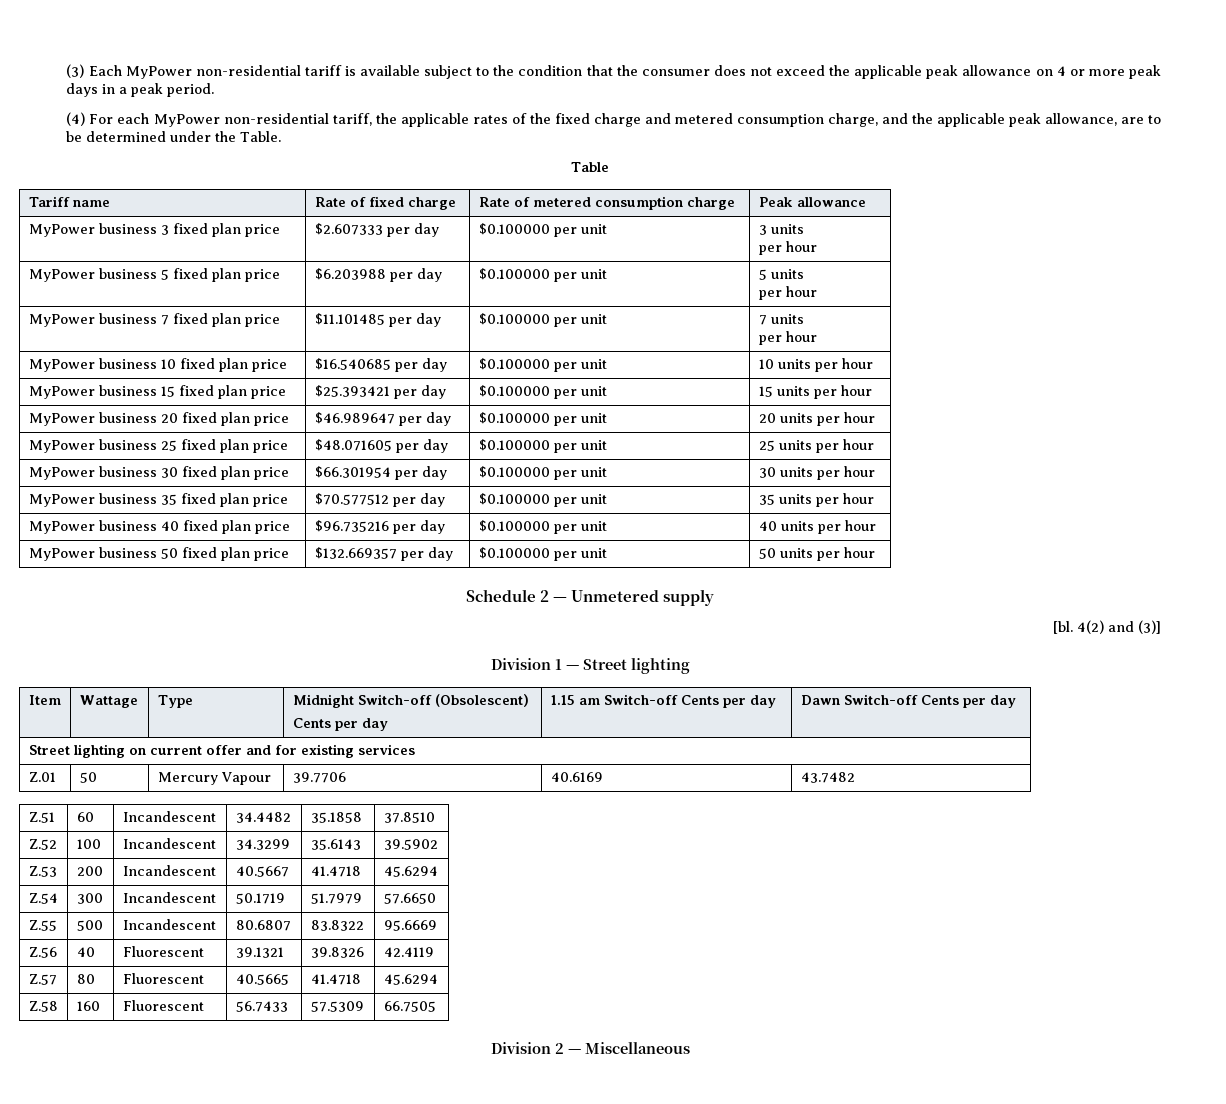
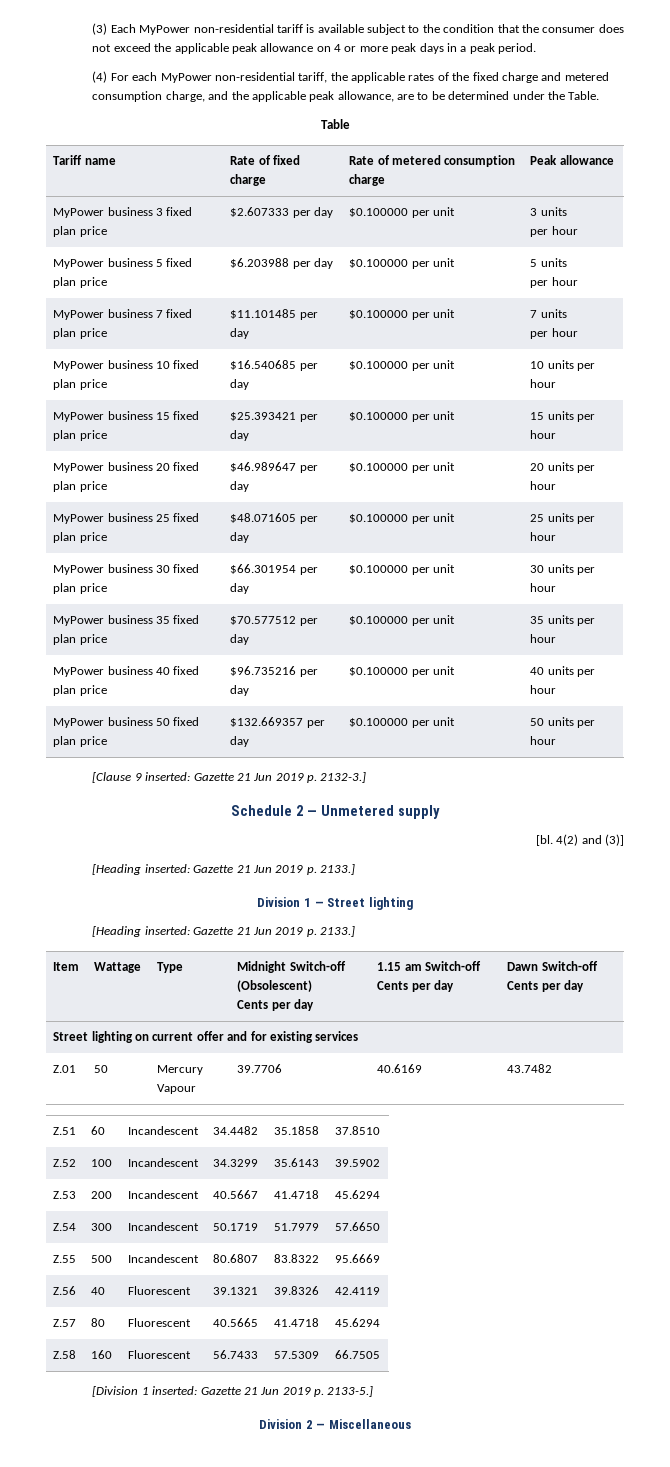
+ [Clause 9 inserted: Gazette 21 Jun 2019 p. 2132-3.]
  4(2) and (3)]
+ [Heading inserted: Gazette 21 Jun 2019 p. 2133.]
  Division 1 — Street lighting
+ [Heading inserted: Gazette 21 Jun 2019 p. 2133.]
+ [Division 1 inserted: Gazette 21 Jun 2019 p. 2133-5.]

